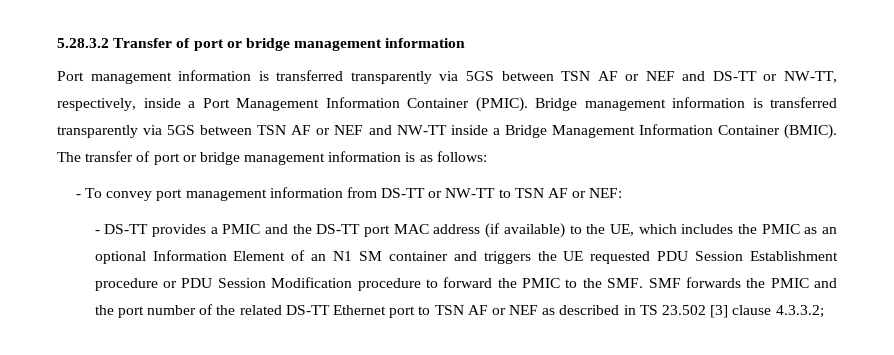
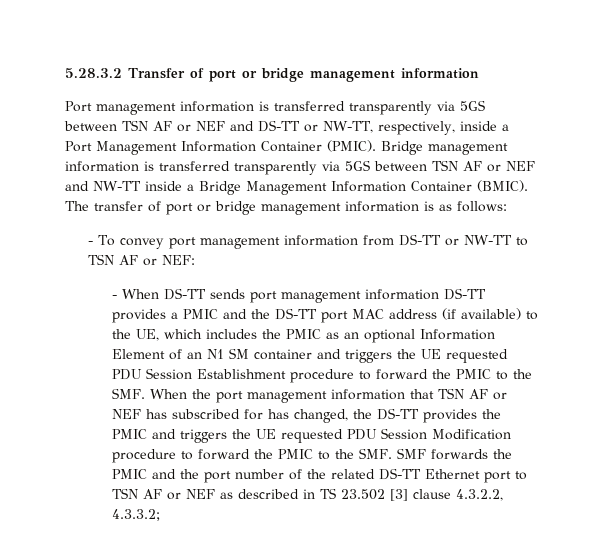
- - DS-TT provides a PMIC and the DS-TT port MAC address (if available) to the UE, which includes the PMIC as an optional Information Element of an N1 SM container and triggers the UE requested PDU Session Establishment procedure or PDU Session Modification procedure to forward the PMIC to the SMF. SMF forwards the PMIC and the port number of the related DS-TT Ethernet port to TSN AF or NEF as described in TS 23.502 [3] clause 4.3.3.2;
+ - When DS-TT sends port management information DS-TT provides a PMIC and the DS-TT port MAC address (if available) to the UE, which includes the PMIC as an optional Information Element of an N1 SM container and triggers the UE requested PDU Session Establishment procedure to forward the PMIC to the SMF. When the port management information that TSN AF or NEF has subscribed for has changed, the DS-TT provides the PMIC and triggers the UE requested PDU Session Modification procedure to forward the PMIC to the SMF. SMF forwards the PMIC and the port number of the related DS-TT Ethernet port to TSN AF or NEF as described in TS 23.502 [3] clause 4.3.2.2, 4.3.3.2;

